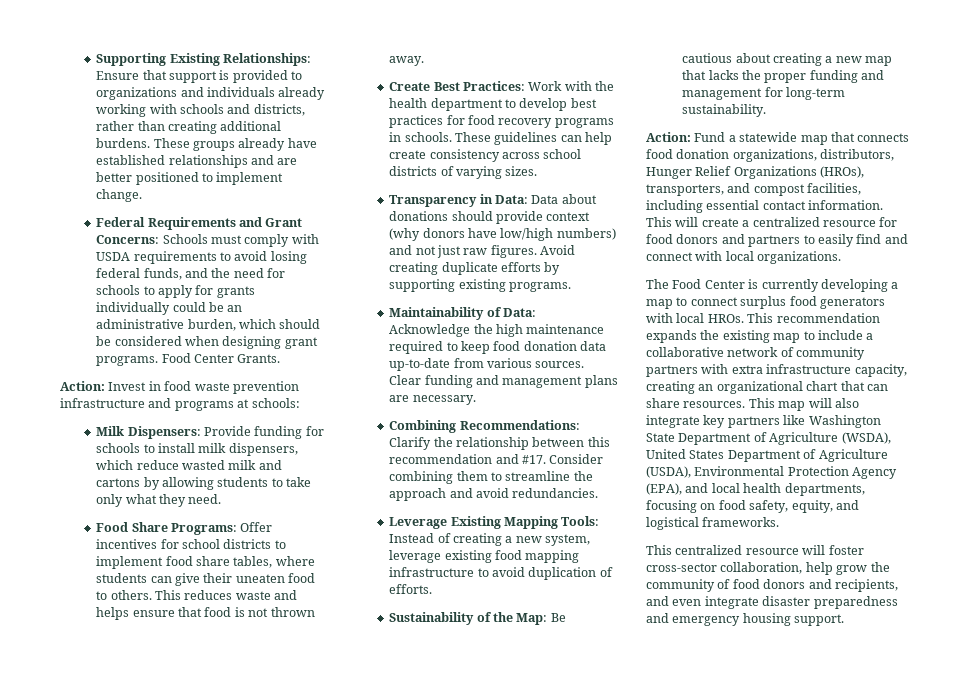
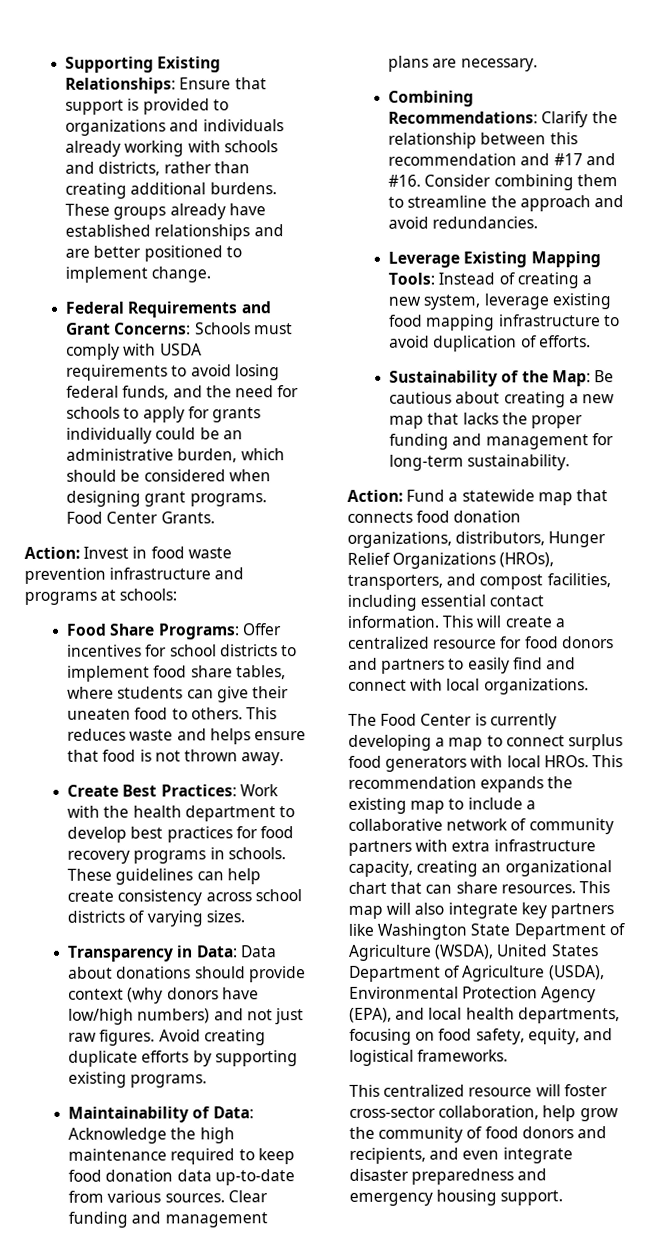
- Milk Dispensers: Provide funding for schools to install milk dispensers, which reduce wasted milk and cartons by allowing students to take only what they need.
- Combining Recommendations: Clarify the relationship between this recommendation and #17.
+ Combining Recommendations: Clarify the relationship between this recommendation and #17 and #16.

